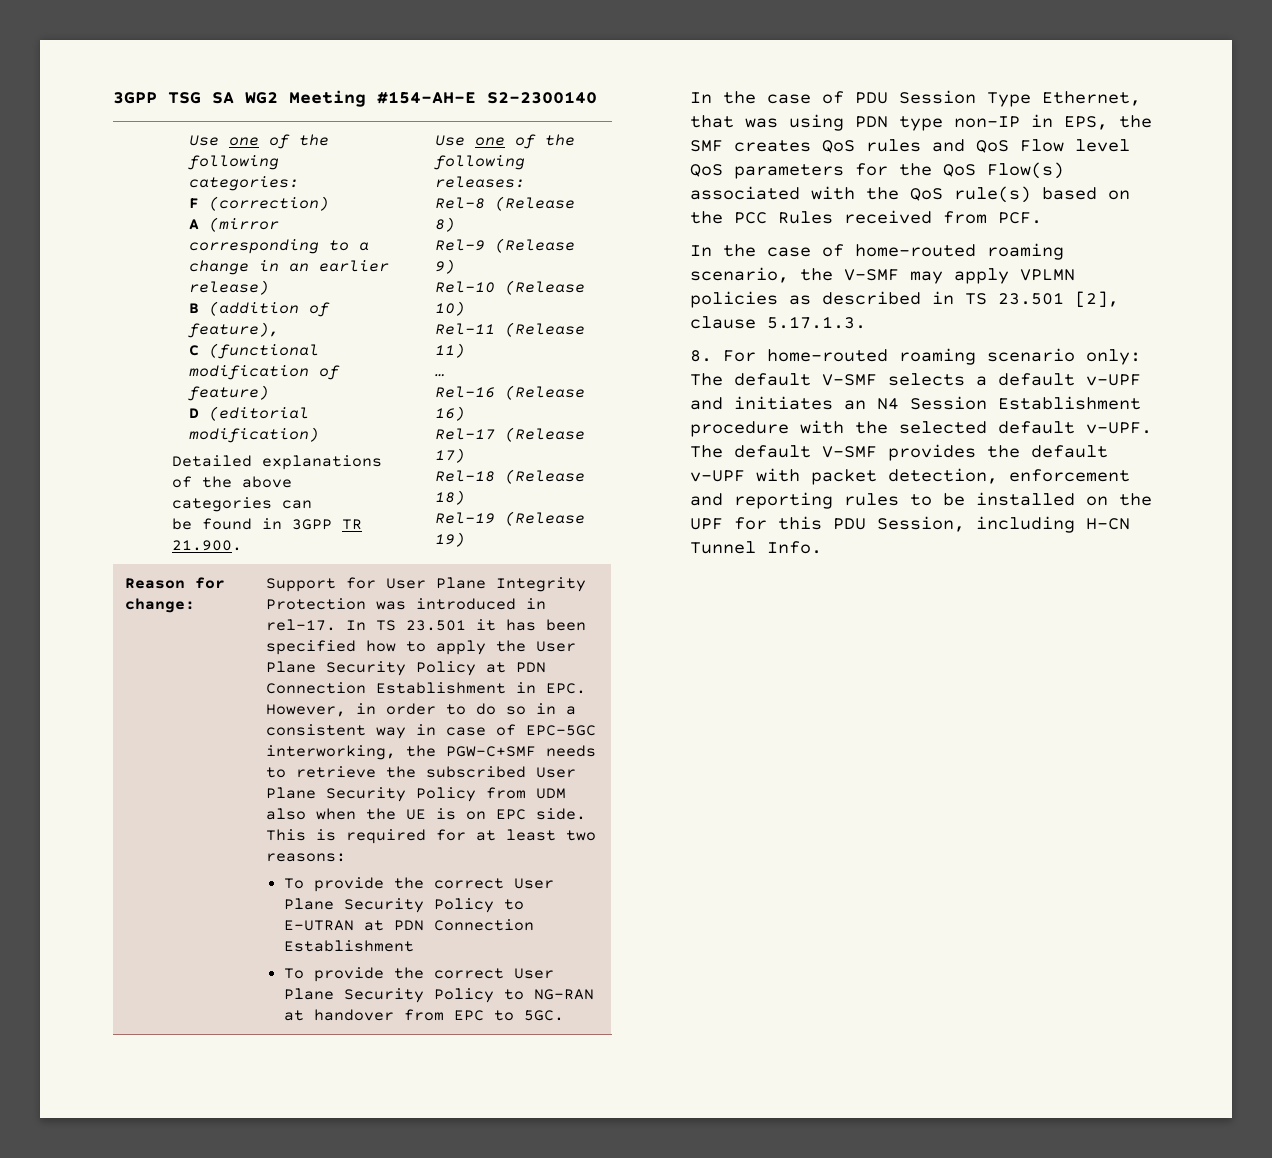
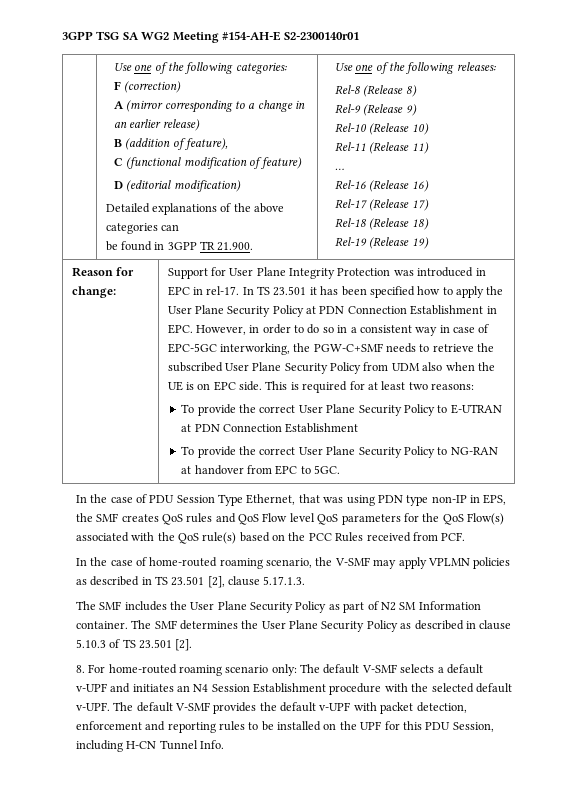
- 3GPP TSG SA WG2 Meeting #154-AH-E S2-2300140
+ 3GPP TSG SA WG2 Meeting #154-AH-E S2-2300140r01
- Support for User Plane Integrity Protection was introduced in rel-17.
+ Support for User Plane Integrity Protection was introduced in EPC in rel-17.
+ The SMF includes the User Plane Security Policy as part of N2 SM Information container. The SMF determines the User Plane Security Policy as described in clause 5.10.3 of TS 23.501 [2].

